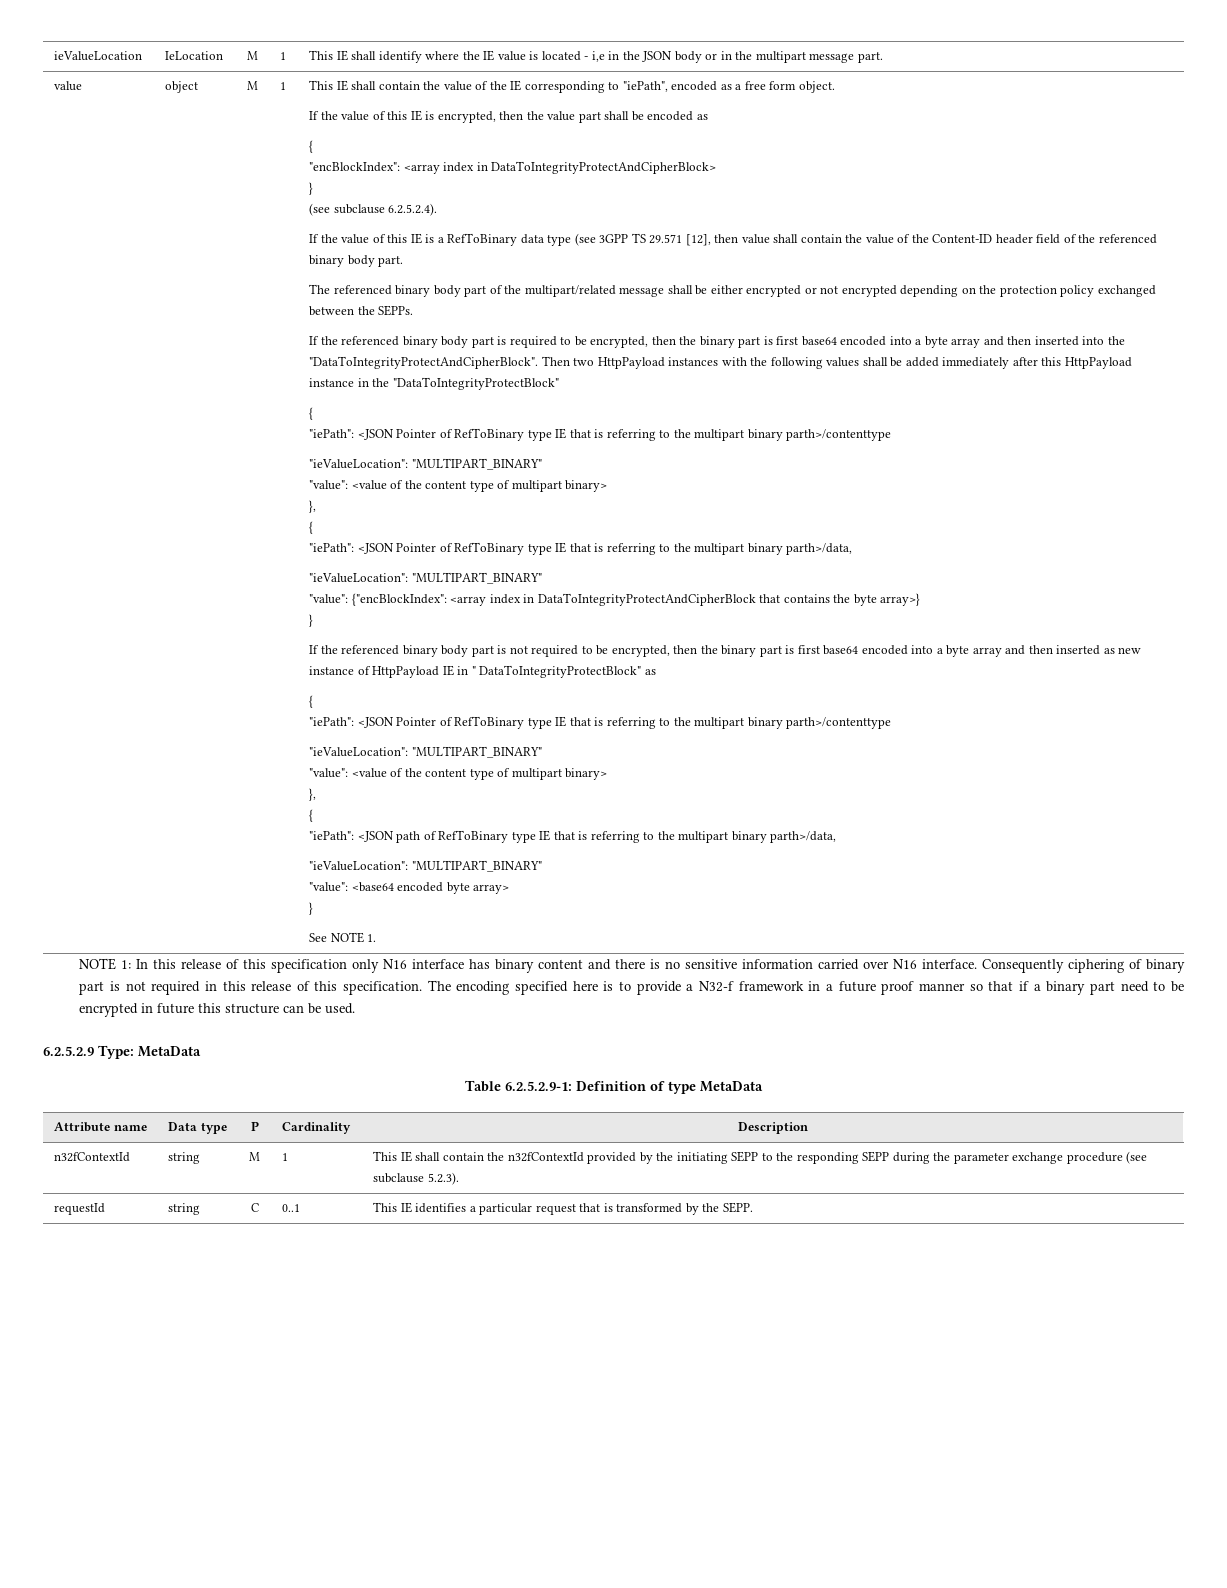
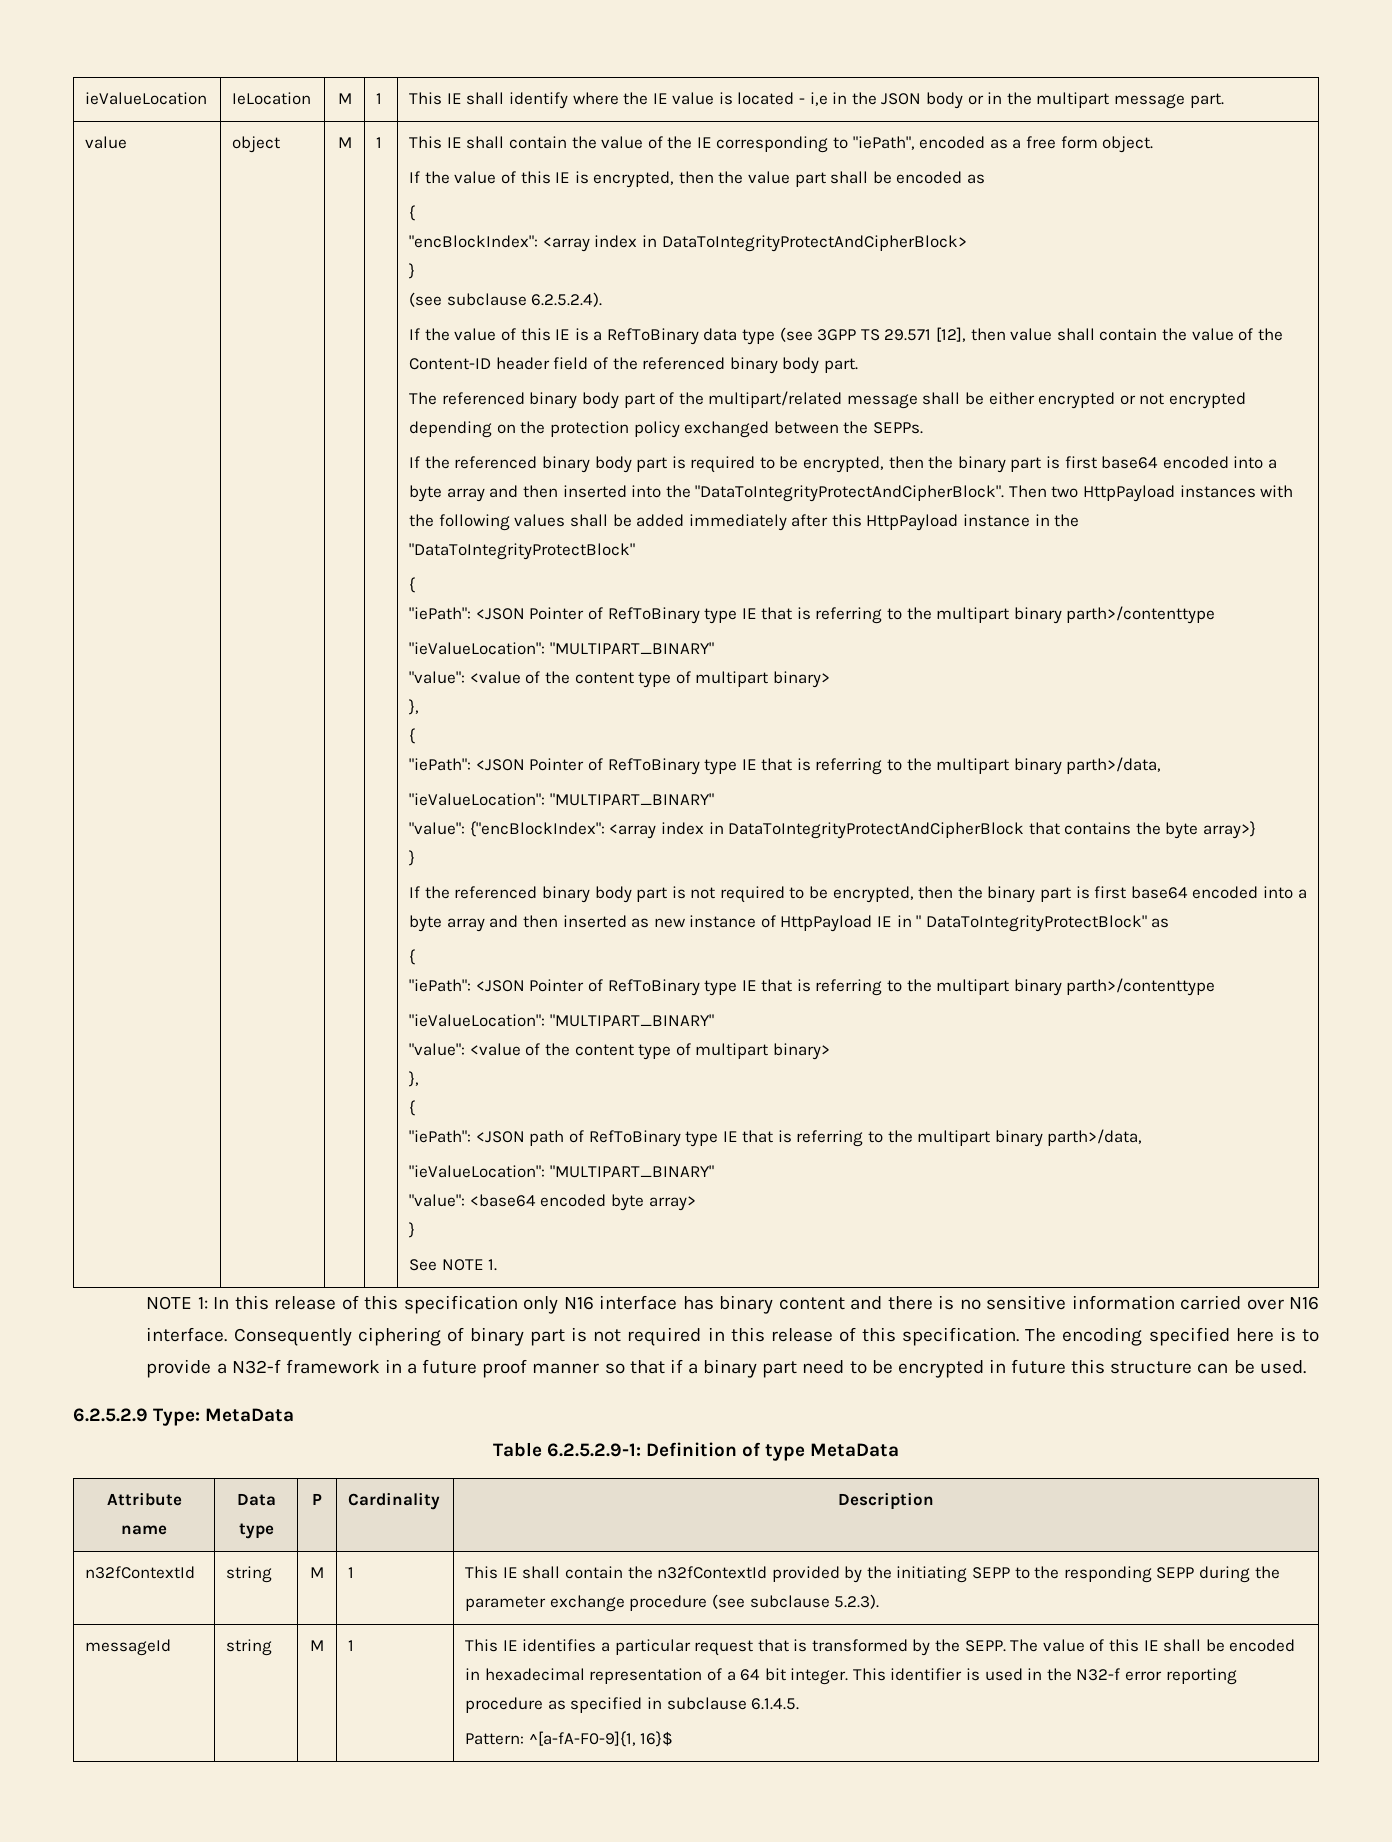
- requestId | string | C | 0..1
+ messageId | string | M | 1
+ The value of this IE shall be encoded in hexadecimal representation of a 64 bit integer. This identifier is used in the N32-f error reporting procedure as specified in subclause 6.1.4.5.
+ Pattern: ^[a-fA-F0-9]{1, 16}$

